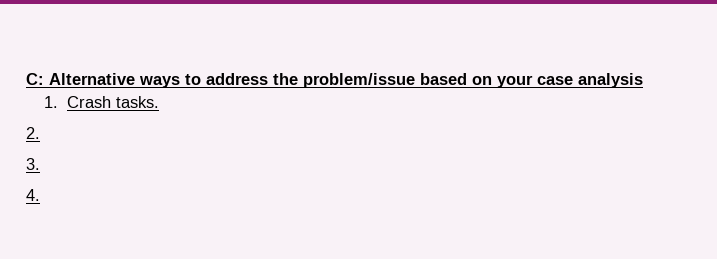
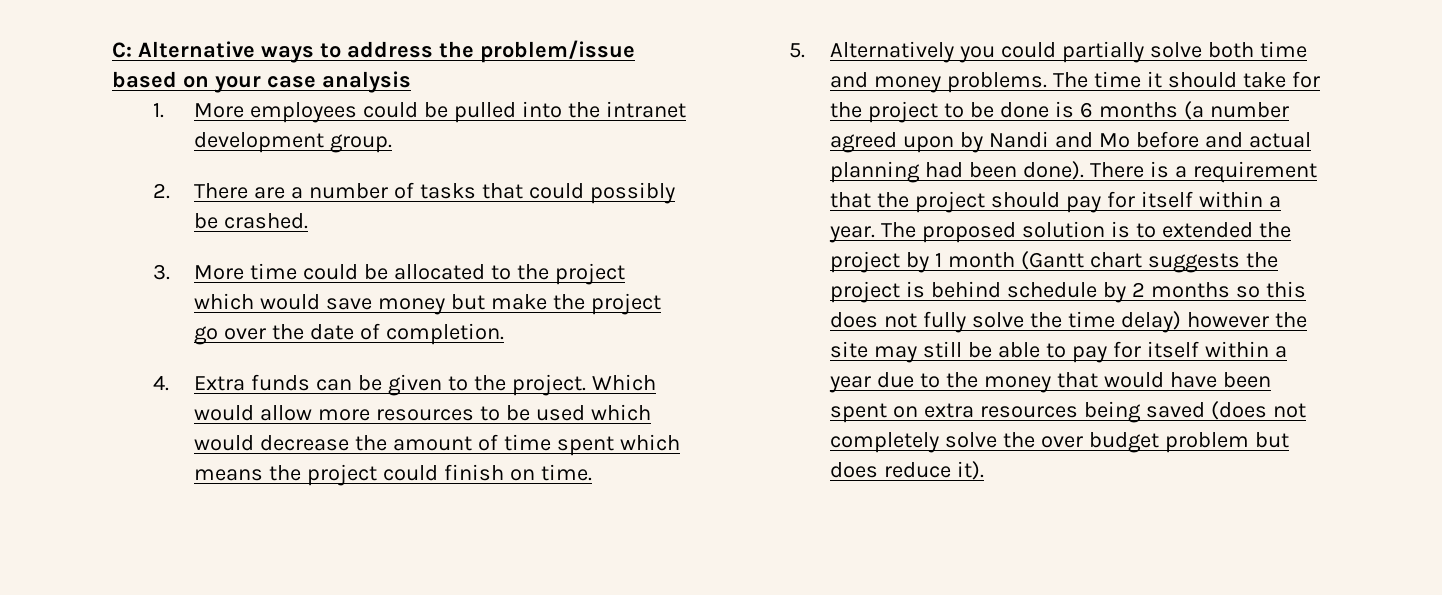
- 1. Crash tasks.
- 2.
- 3.
- 4.
+ 1. More employees could be pulled into the intranet development group.
+ 2. There are a number of tasks that could possibly be crashed.
+ 3. More time could be allocated to the project which would save money but make the project go over the date of completion.
+ 4. Extra funds can be given to the project. Which would allow more resources to be used which would decrease the amount of time spent which means the project could finish on time.
+ 5. Alternatively you could partially solve both time and money problems. The time it should take for the project to be done is 6 months (a number agreed upon by Nandi and Mo before and actual planning had been done). There is a requirement that the project should pay for itself within a year. The proposed solution is to extended the project by 1 month (Gantt chart suggests the project is behind schedule by 2 months so this does not fully solve the time delay) however the site may still be able to pay for itself within a year due to the money that would have been spent on extra resources being saved (does not completely solve the over budget problem but does reduce it).

